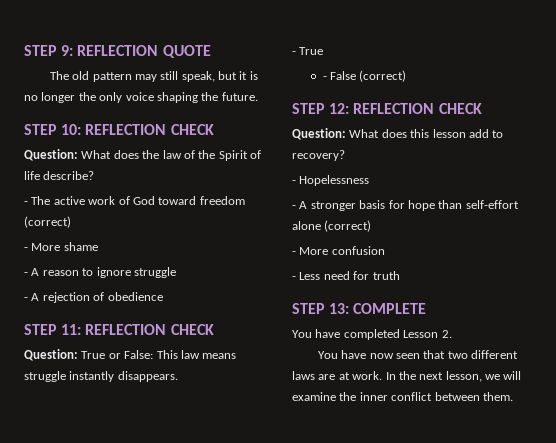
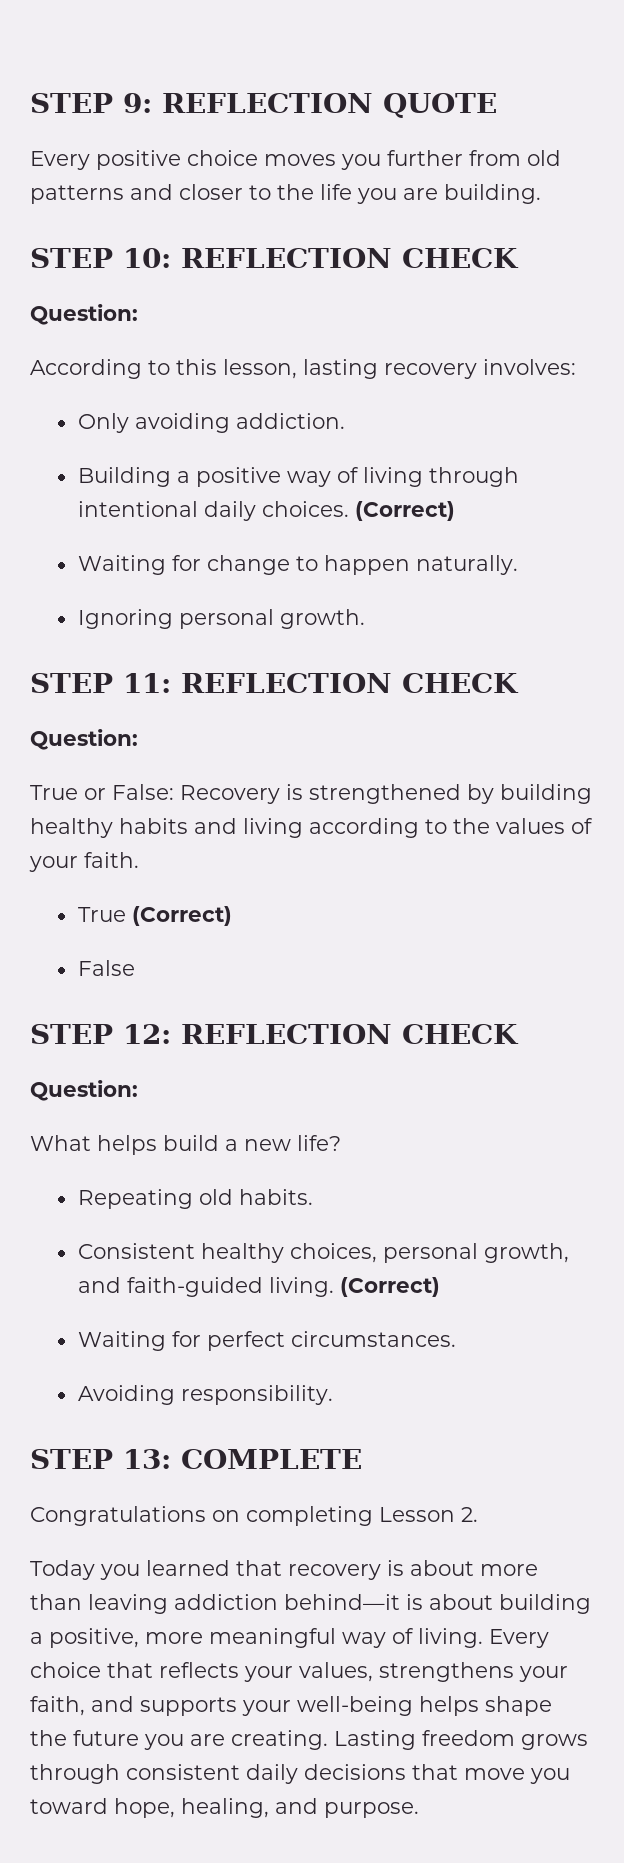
- The old pattern may still speak, but it is no longer the only voice shaping the future.
+ Every positive choice moves you further from old patterns and closer to the life you are building.
  STEP 10: REFLECTION CHECK
- Question: What does the law of the Spirit of life describe?
- - The active work of God toward freedom (correct)
- - More shame
- - A reason to ignore struggle
- - A rejection of obedience
+ Question:
+ According to this lesson, lasting recovery involves:
+ Only avoiding addiction.
+ Building a positive way of living through intentional daily choices. (Correct)
+ Waiting for change to happen naturally.
+ Ignoring personal growth.
  STEP 11: REFLECTION CHECK
- Question: True or False: This law means struggle instantly disappears.
- - True
- - False (correct)
+ Question:
+ True or False: Recovery is strengthened by building healthy habits and living according to the values of your faith.
+ True (Correct)
+ False
  STEP 12: REFLECTION CHECK
- Question: What does this lesson add to recovery?
- - Hopelessness
- - A stronger basis for hope than self-effort alone (correct)
- - More confusion
- - Less need for truth
+ Question:
+ What helps build a new life?
+ Repeating old habits.
+ Consistent healthy choices, personal growth, and faith-guided living. (Correct)
+ Waiting for perfect circumstances.
+ Avoiding responsibility.
- You have completed Lesson 2.
+ Congratulations on completing Lesson 2.
- You have now seen that two different laws are at work. In the next lesson, we will examine the inner conflict between them.
+ Today you learned that recovery is about more than leaving addiction behind—it is about building a positive, more meaningful way of living. Every choice that reflects your values, strengthens your faith, and supports your well-being helps shape the future you are creating. Lasting freedom grows through consistent daily decisions that move you toward hope, healing, and purpose.

